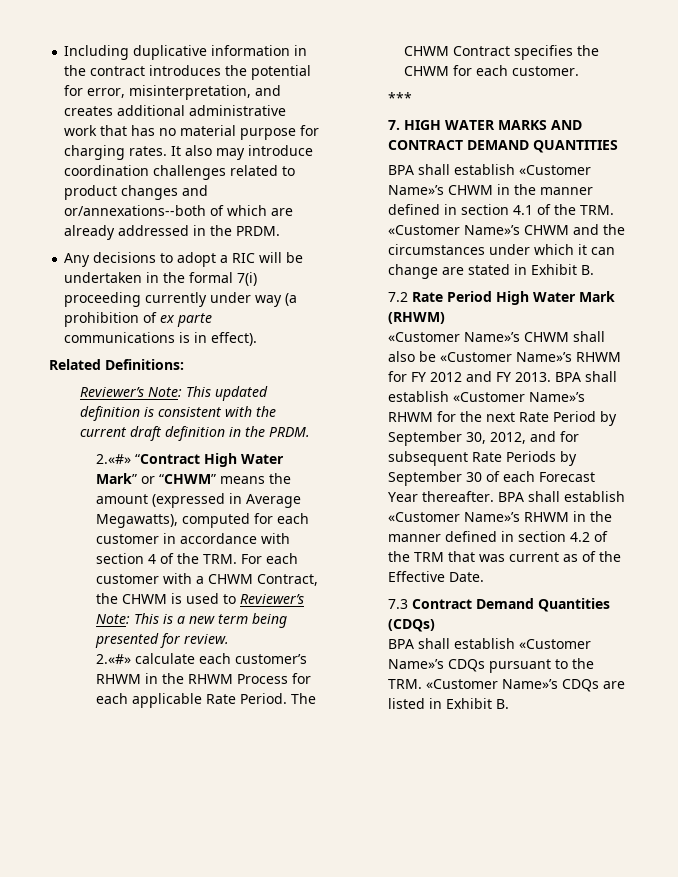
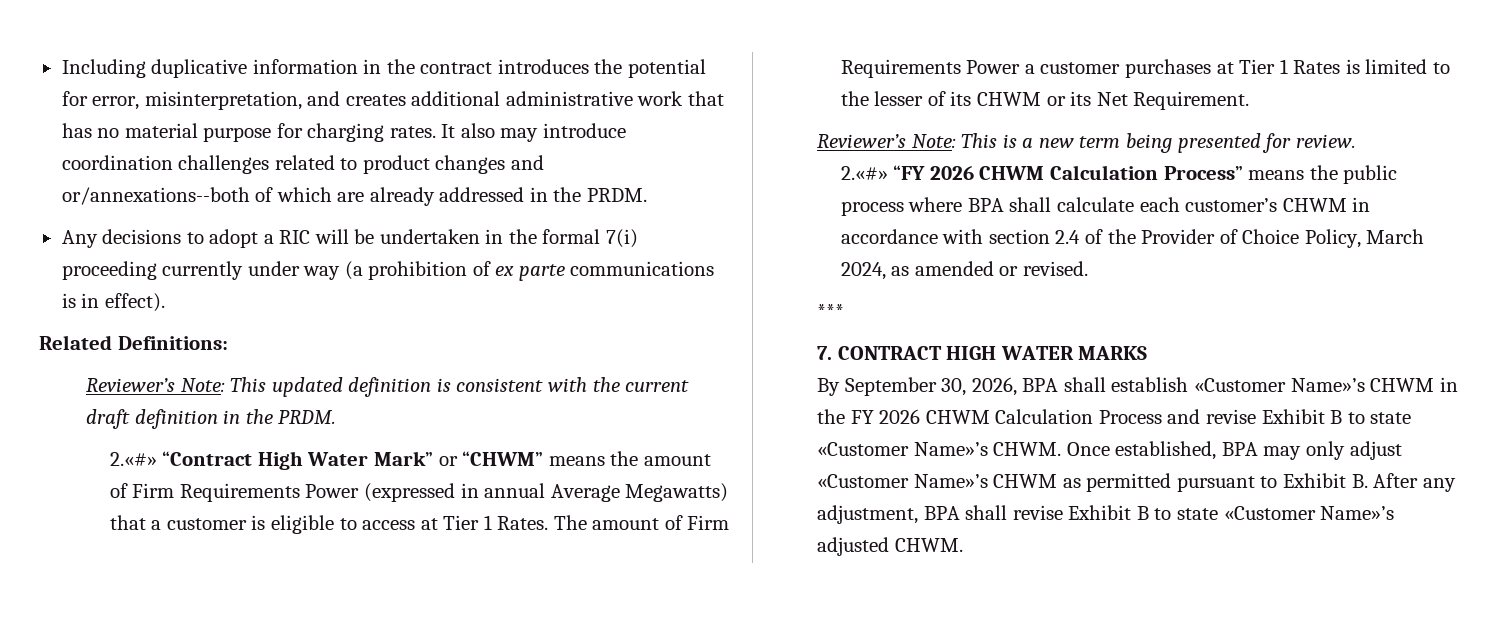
- 2.«#» “Contract High Water Mark” or “CHWM” means the amount (expressed in Average Megawatts), computed for each customer in accordance with section 4 of the TRM. For each customer with a CHWM Contract, the CHWM is used to Reviewer’s Note: This is a new term being presented for review.
+ 2.«#» “Contract High Water Mark” or “CHWM” means the amount of Firm Requirements Power (expressed in annual Average Megawatts) that a customer is eligible to access at Tier 1 Rates. The amount of Firm Requirements Power a customer purchases at Tier 1 Rates is limited to the lesser of its CHWM or its Net Requirement.
+ Reviewer’s Note: This is a new term being presented for review.
- 2.«#» calculate each customer’s RHWM in the RHWM Process for each applicable Rate Period. The CHWM Contract specifies the CHWM for each customer.
+ 2.«#» “FY 2026 CHWM Calculation Process” means the public process where BPA shall calculate each customer’s CHWM in accordance with section 2.4 of the Provider of Choice Policy, March 2024, as amended or revised.
- 7. HIGH WATER MARKS AND CONTRACT DEMAND QUANTITIES
- BPA shall establish «Customer Name»’s CHWM in the manner defined in section 4.1 of the TRM. «Customer Name»’s CHWM and the circumstances under which it can change are stated in Exhibit B.
- 7.2 Rate Period High Water Mark (RHWM)
- «Customer Name»’s CHWM shall also be «Customer Name»’s RHWM for FY 2012 and FY 2013. BPA shall establish «Customer Name»’s RHWM for the next Rate Period by September 30, 2012, and for subsequent Rate Periods by September 30 of each Forecast Year thereafter. BPA shall establish «Customer Name»’s RHWM in the manner defined in section 4.2 of the TRM that was current as of the Effective Date.
- 7.3 Contract Demand Quantities (CDQs)
- BPA shall establish «Customer Name»’s CDQs pursuant to the TRM. «Customer Name»’s CDQs are listed in Exhibit B.
+ 7. CONTRACT HIGH WATER MARKS
+ By September 30, 2026, BPA shall establish «Customer Name»’s CHWM in the FY 2026 CHWM Calculation Process and revise Exhibit B to state «Customer Name»’s CHWM. Once established, BPA may only adjust «Customer Name»’s CHWM as permitted pursuant to Exhibit B. After any adjustment, BPA shall revise Exhibit B to state «Customer Name»’s adjusted CHWM.

